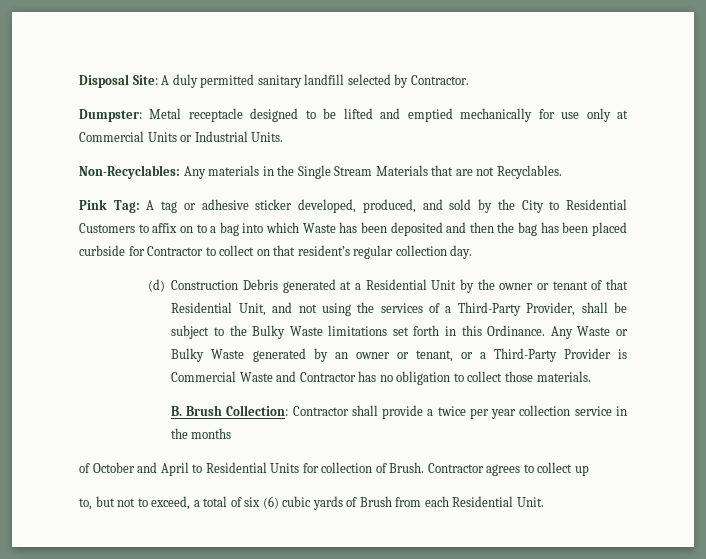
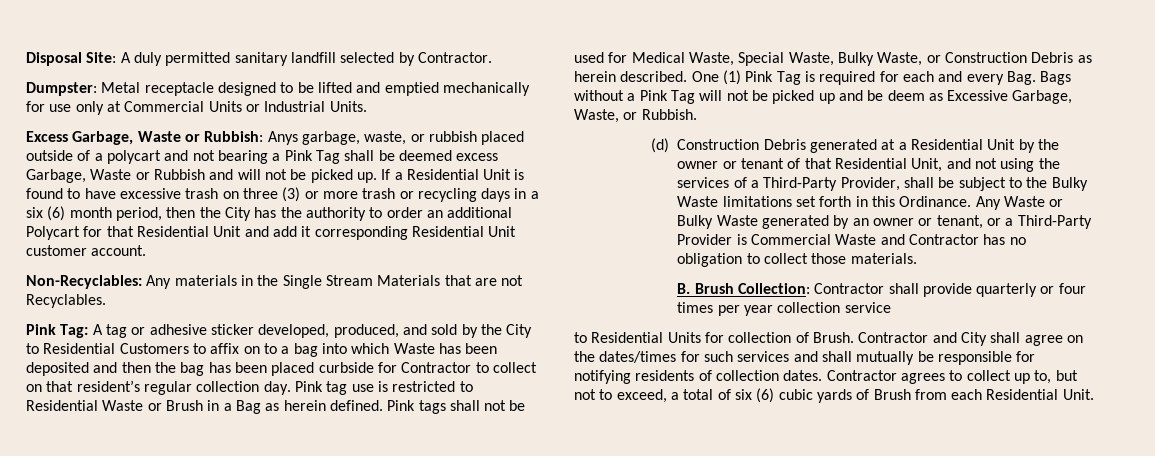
+ Excess Garbage, Waste or Rubbish: Anys garbage, waste, or rubbish placed outside of a polycart and not bearing a Pink Tag shall be deemed excess Garbage, Waste or Rubbish and will not be picked up. If a Residential Unit is found to have excessive trash on three (3) or more trash or recycling days in a six (6) month period, then the City has the authority to order an additional Polycart for that Residential Unit and add it corresponding Residential Unit customer account.
+ Pink tag use is restricted to Residential Waste or Brush in a Bag as herein defined. Pink tags shall not be used for Medical Waste, Special Waste, Bulky Waste, or Construction Debris as herein described. One (1) Pink Tag is required for each and every Bag. Bags without a Pink Tag will not be picked up and be deem as Excessive Garbage, Waste, or Rubbish.
- B. Brush Collection: Contractor shall provide a twice per year collection service in the months
- of October and April to Residential Units for collection of Brush.
+ B. Brush Collection: Contractor shall provide quarterly or four times per year collection service
+ to Residential Units for collection of Brush.
- Contractor agrees to collect up
- to, but not to exceed, a total of six (6) cubic yards of Brush from each Residential Unit.
+ Contractor and City shall agree on the dates/times for such services and shall mutually be responsible for notifying residents of collection dates. Contractor agrees to collect up to, but not to exceed, a total of six (6) cubic yards of Brush from each Residential Unit.

